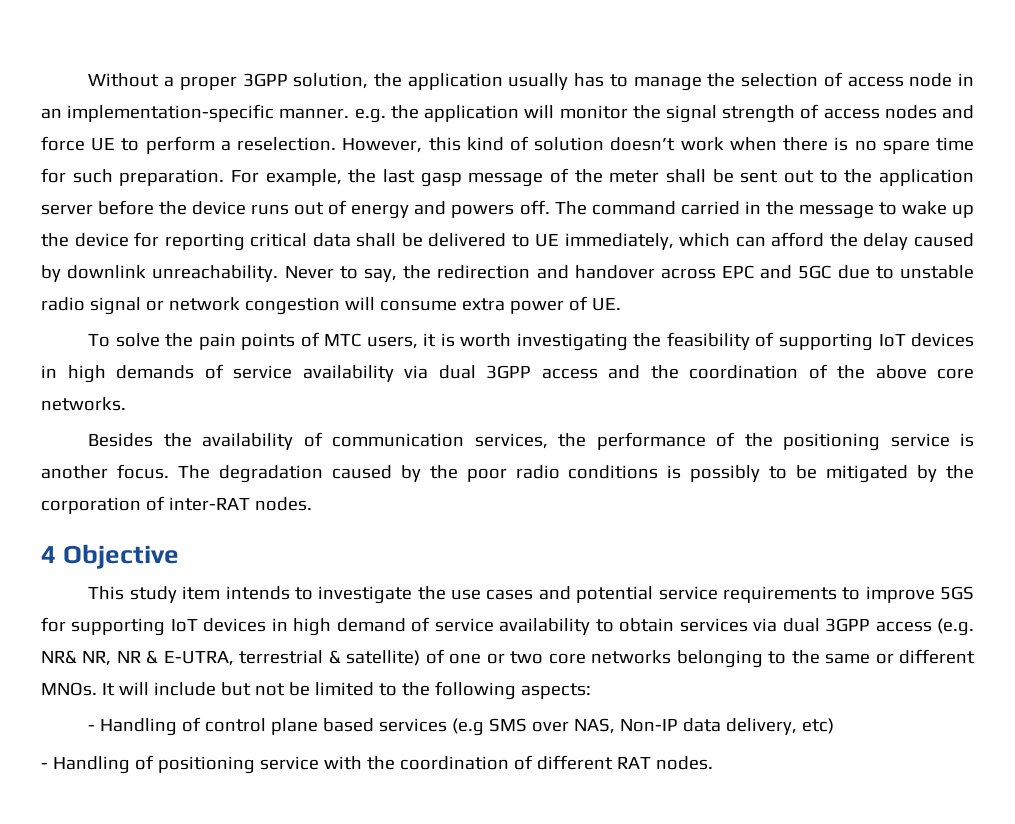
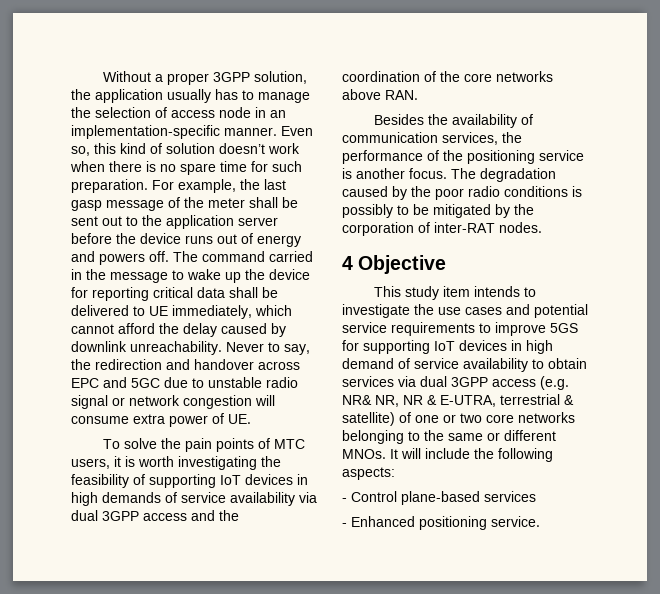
- Without a proper 3GPP solution, the application usually has to manage the selection of access node in an implementation-specific manner. e.g. the application will monitor the signal strength of access nodes and force UE to perform a reselection. However, this kind of solution doesn’t work when there is no spare time for such preparation.
+ Without a proper 3GPP solution, the application usually has to manage the selection of access node in an implementation-specific manner. Even so, this kind of solution doesn’t work when there is no spare time for such preparation.
- The command carried in the message to wake up the device for reporting critical data shall be delivered to UE immediately, which can afford the delay caused by downlink unreachability.
+ The command carried in the message to wake up the device for reporting critical data shall be delivered to UE immediately, which cannot afford the delay caused by downlink unreachability.
- To solve the pain points of MTC users, it is worth investigating the feasibility of supporting IoT devices in high demands of service availability via dual 3GPP access and the coordination of the above core networks.
+ To solve the pain points of MTC users, it is worth investigating the feasibility of supporting IoT devices in high demands of service availability via dual 3GPP access and the coordination of the core networks above RAN.
- It will include but not be limited to the following aspects:
+ It will include the following aspects:
- - Handling of control plane based services (e.g SMS over NAS, Non-IP data delivery, etc)
- - Handling of positioning service with the coordination of different RAT nodes.
+ - Control plane-based services
+ - Enhanced positioning service.

